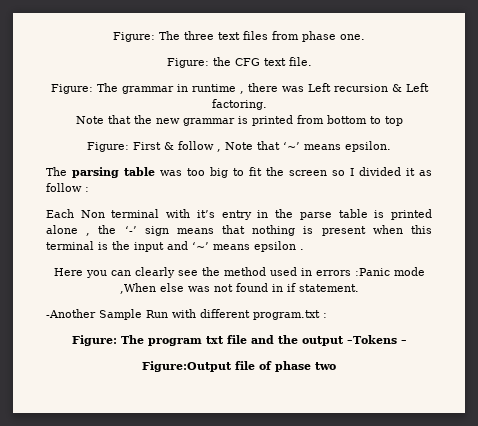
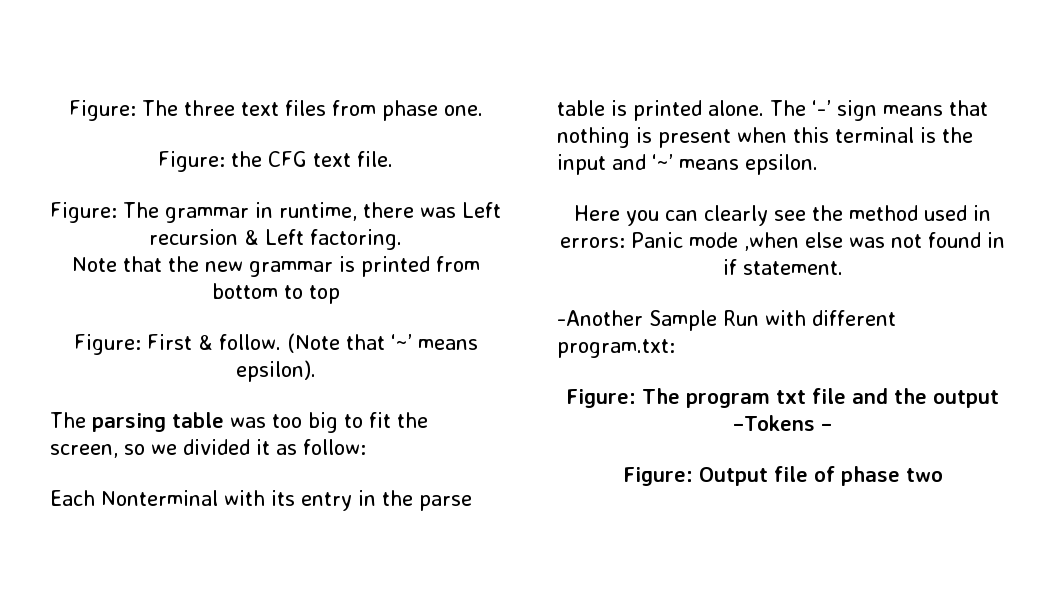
- Figure: The grammar in runtime , there was Left recursion & Left factoring.
+ Figure: The grammar in runtime, there was Left recursion & Left factoring.
- Figure: First & follow , Note that ‘~’ means epsilon.
+ Figure: First & follow. (Note that ‘~’ means epsilon).
- The parsing table was too big to fit the screen so I divided it as follow :
+ The parsing table was too big to fit the screen, so we divided it as follow:
- Each Non terminal with it’s entry in the parse table is printed alone , the ‘-’ sign means that nothing is present when this terminal is the input and ‘~’ means epsilon .
+ Each Nonterminal with its entry in the parse table is printed alone. The ‘-’ sign means that nothing is present when this terminal is the input and ‘~’ means epsilon.
- Here you can clearly see the method used in errors :Panic mode ,When else was not found in if statement.
+ Here you can clearly see the method used in errors: Panic mode ,when else was not found in if statement.
- -Another Sample Run with different program.txt :
+ -Another Sample Run with different program.txt:
- Figure:Output file of phase two
+ Figure: Output file of phase two

